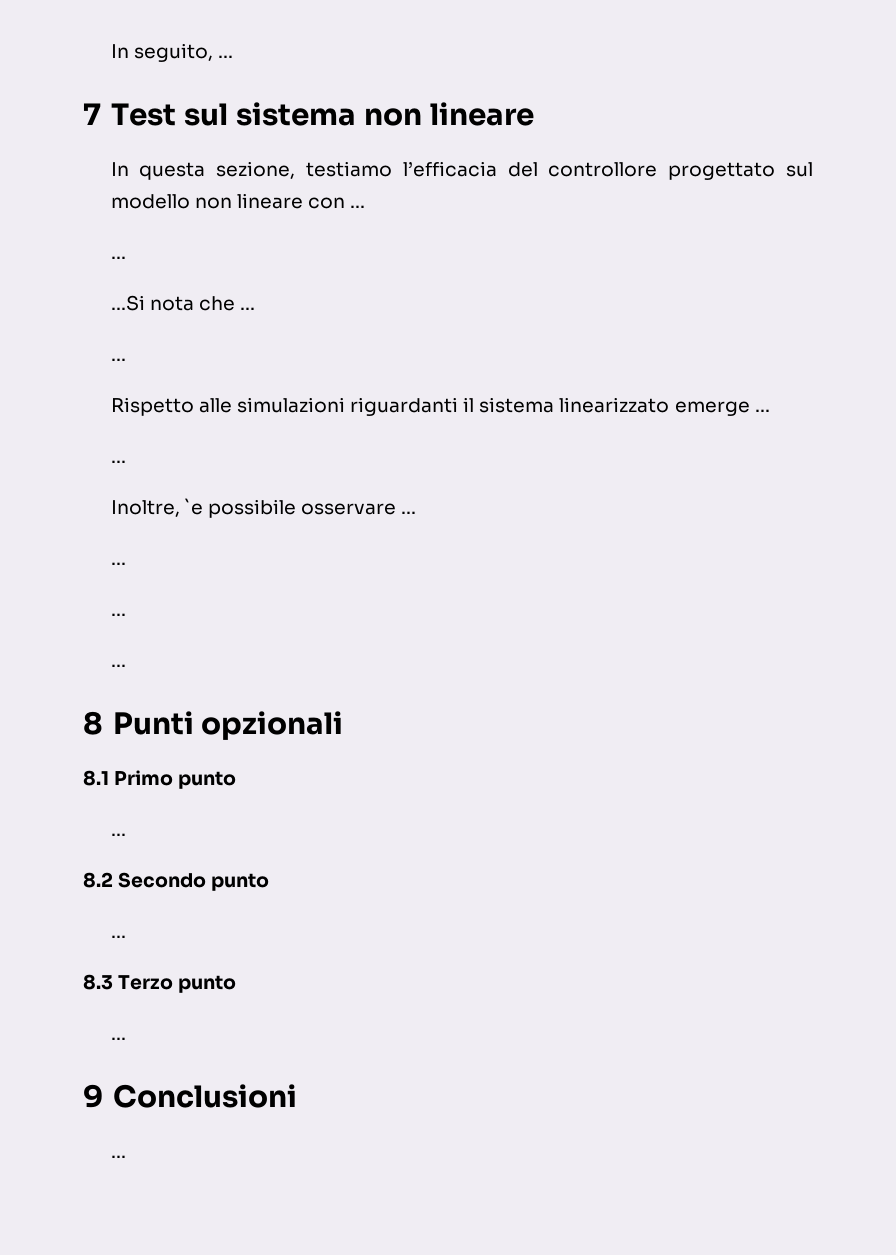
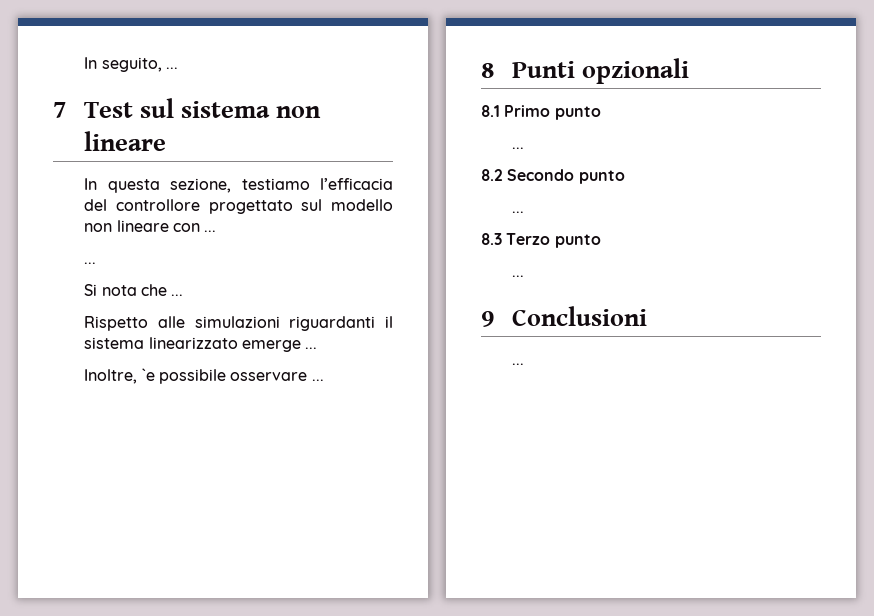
- ...Si nota che ...
- ...
+ Si nota che ...
  Rispetto alle simulazioni riguardanti il sistema linearizzato emerge ...
- ...
  Inoltre, `e possibile osservare ...
- ...
- ...
- ...

